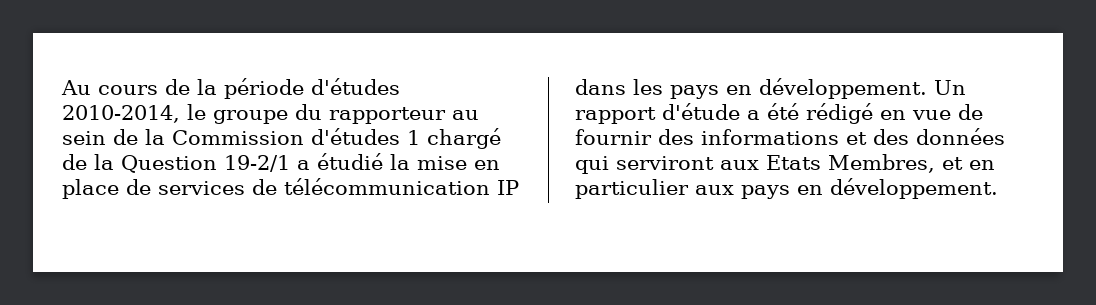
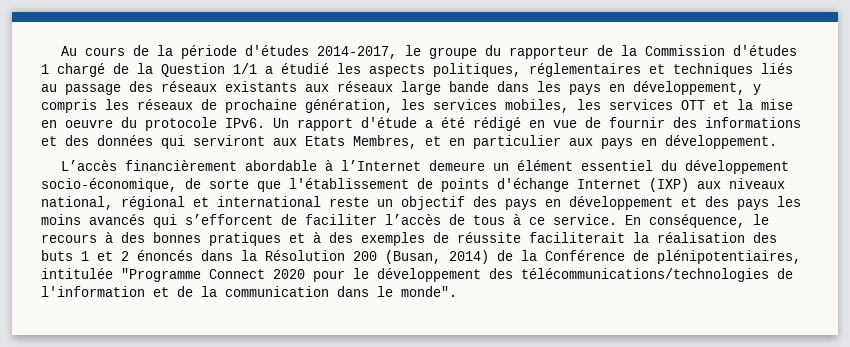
- Au cours de la période d'études 2010-2014, le groupe du rapporteur au sein de la Commission d'études 1 chargé de la Question 19-2/1 a étudié la mise en place de services de télécommunication IP dans les pays en développement.
+ Au cours de la période d'études 2014-2017, le groupe du rapporteur de la Commission d'études 1 chargé de la Question 1/1 a étudié les aspects politiques, réglementaires et techniques liés au passage des réseaux existants aux réseaux large bande dans les pays en développement, y compris les réseaux de prochaine génération, les services mobiles, les services OTT et la mise en oeuvre du protocole IPv6.
+ L’accès financièrement abordable à l’Internet demeure un élément essentiel du développement socio-économique, de sorte que l'établissement de points d'échange Internet (IXP) aux niveaux national, régional et international reste un objectif des pays en développement et des pays les moins avancés qui s’efforcent de faciliter l’accès de tous à ce service. En conséquence, le recours à des bonnes pratiques et à des exemples de réussite faciliterait la réalisation des buts 1 et 2 énoncés dans la Résolution 200 (Busan, 2014) de la Conférence de plénipotentiaires, intitulée "Programme Connect 2020 pour le développement des télécommunications/technologies de l'information et de la communication dans le monde".

